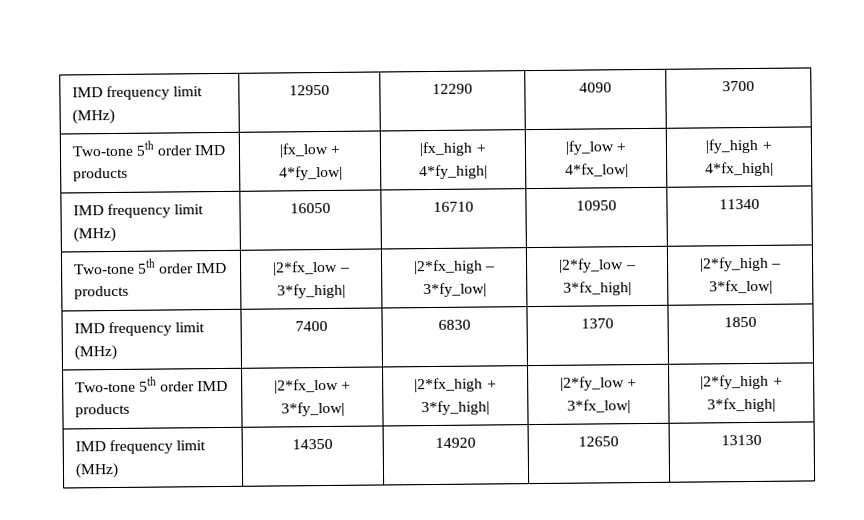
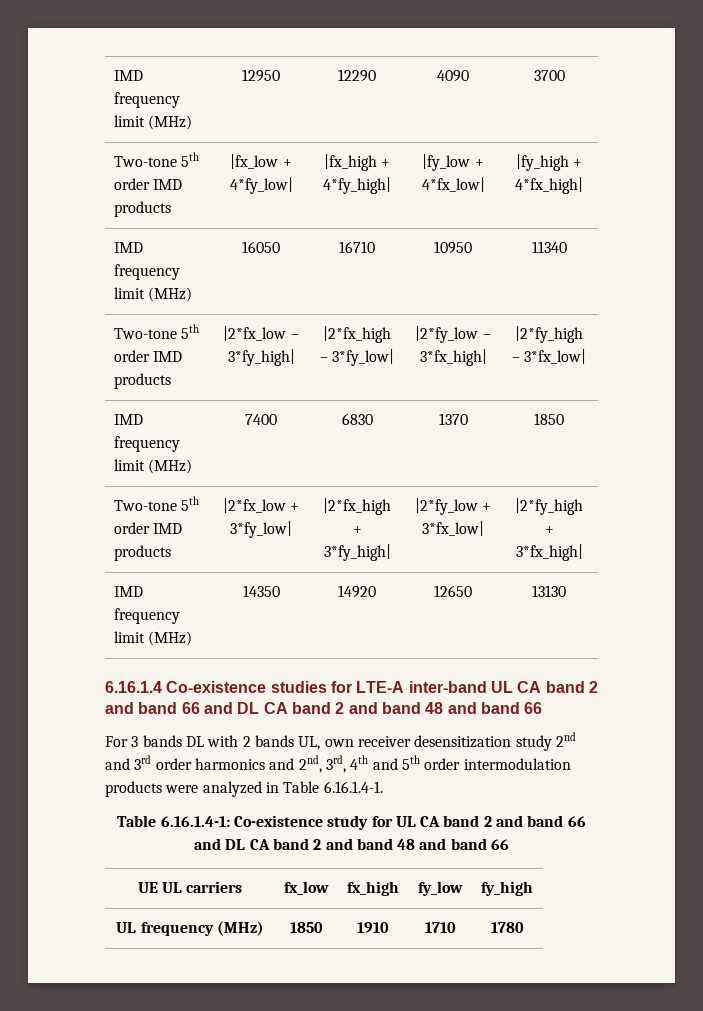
+ 6.16.1.4 Co-existence studies for LTE-A inter-band UL CA band 2 and band 66 and DL CA band 2 and band 48 and band 66
+ For 3 bands DL with 2 bands UL, own receiver desensitization study 2nd and 3rd order harmonics and 2nd, 3rd, 4th and 5th order intermodulation products were analyzed in Table 6.16.1.4-1.
+ Table 6.16.1.4-1: Co-existence study for UL CA band 2 and band 66 and DL CA band 2 and band 48 and band 66
+ UE UL carriers | fx_low | fx_high | fy_low | fy_high
+ UL frequency (MHz) | 1850 | 1910 | 1710 | 1780

